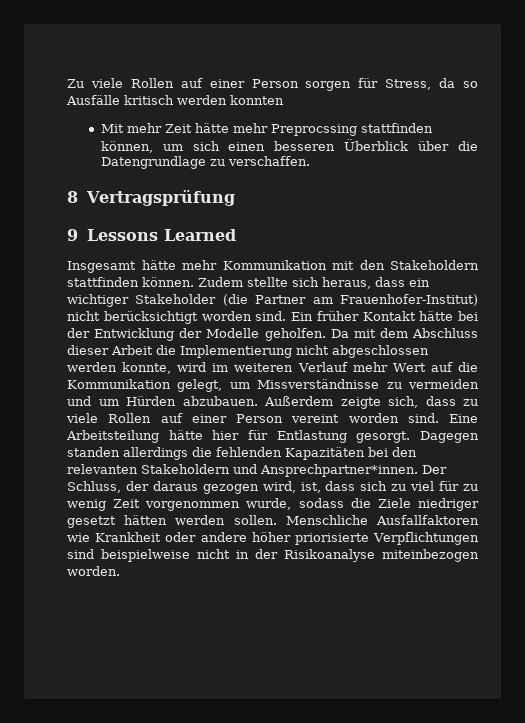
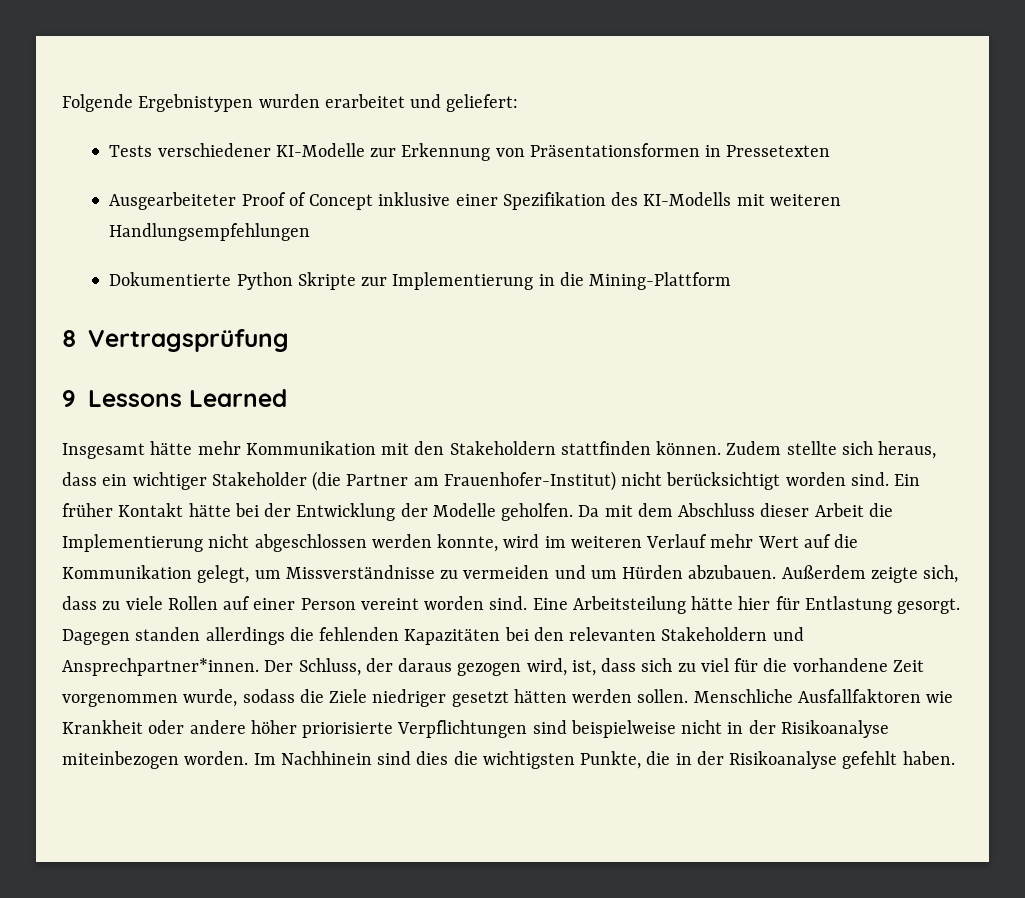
- Zu viele Rollen auf einer Person sorgen für Stress, da so Ausfälle kritisch werden konnten
- Mit mehr Zeit hätte mehr Preprocssing stattfinden können, um sich einen besseren Überblick über die Datengrundlage zu verschaffen.
+ Folgende Ergebnistypen wurden erarbeitet und geliefert:
+ Tests verschiedener KI-Modelle zur Erkennung von Präsentationsformen in Pressetexten
+ Ausgearbeiteter Proof of Concept inklusive einer Spezifikation des KI-Modells mit weiteren Handlungsempfehlungen
+ Dokumentierte Python Skripte zur Implementierung in die Mining-Plattform
- Der Schluss, der daraus gezogen wird, ist, dass sich zu viel für zu wenig Zeit vorgenommen wurde, sodass die Ziele niedriger gesetzt hätten werden sollen.
+ Der Schluss, der daraus gezogen wird, ist, dass sich zu viel für die vorhandene Zeit vorgenommen wurde, sodass die Ziele niedriger gesetzt hätten werden sollen.
+ Im Nachhinein sind dies die wichtigsten Punkte, die in der Risikoanalyse gefehlt haben.

